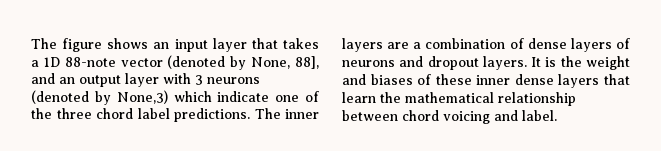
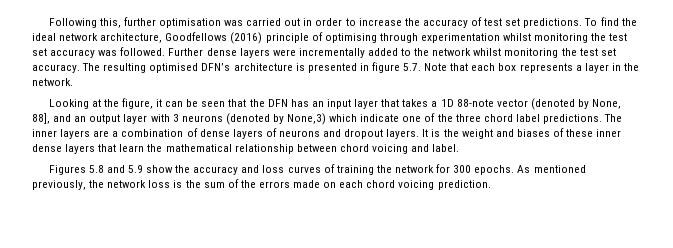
- The figure shows an input layer that takes a 1D 88-note vector (denoted by None, 88], and an output layer with 3 neurons (denoted by None,3) which indicate one of the three chord label predictions.
+ Following this, further optimisation was carried out in order to increase the accuracy of test set predictions. To find the ideal network architecture, Goodfellows (2016) principle of optimising through experimentation whilst monitoring the test set accuracy was followed. Further dense layers were incrementally added to the network whilst monitoring the test set accuracy. The resulting optimised DFN’s architecture is presented in figure 5.7. Note that each box represents a layer in the network.
+ Looking at the figure, it can be seen that the DFN has an input layer that takes a 1D 88-note vector (denoted by None, 88], and an output layer with 3 neurons (denoted by None,3) which indicate one of the three chord label predictions.
+ Figures 5.8 and 5.9 show the accuracy and loss curves of training the network for 300 epochs. As mentioned previously, the network loss is the sum of the errors made on each chord voicing prediction.

